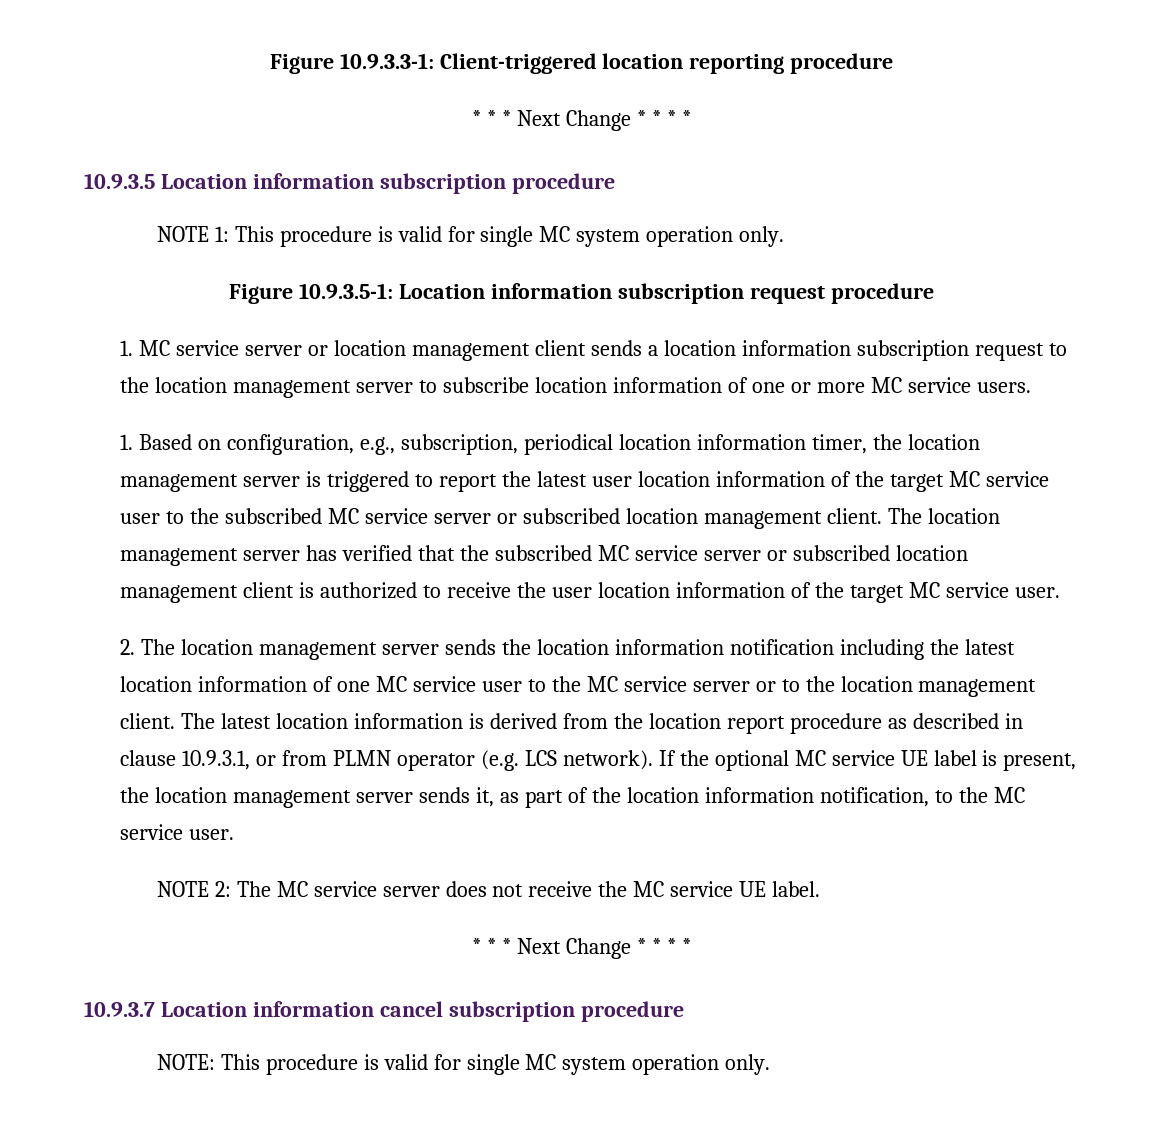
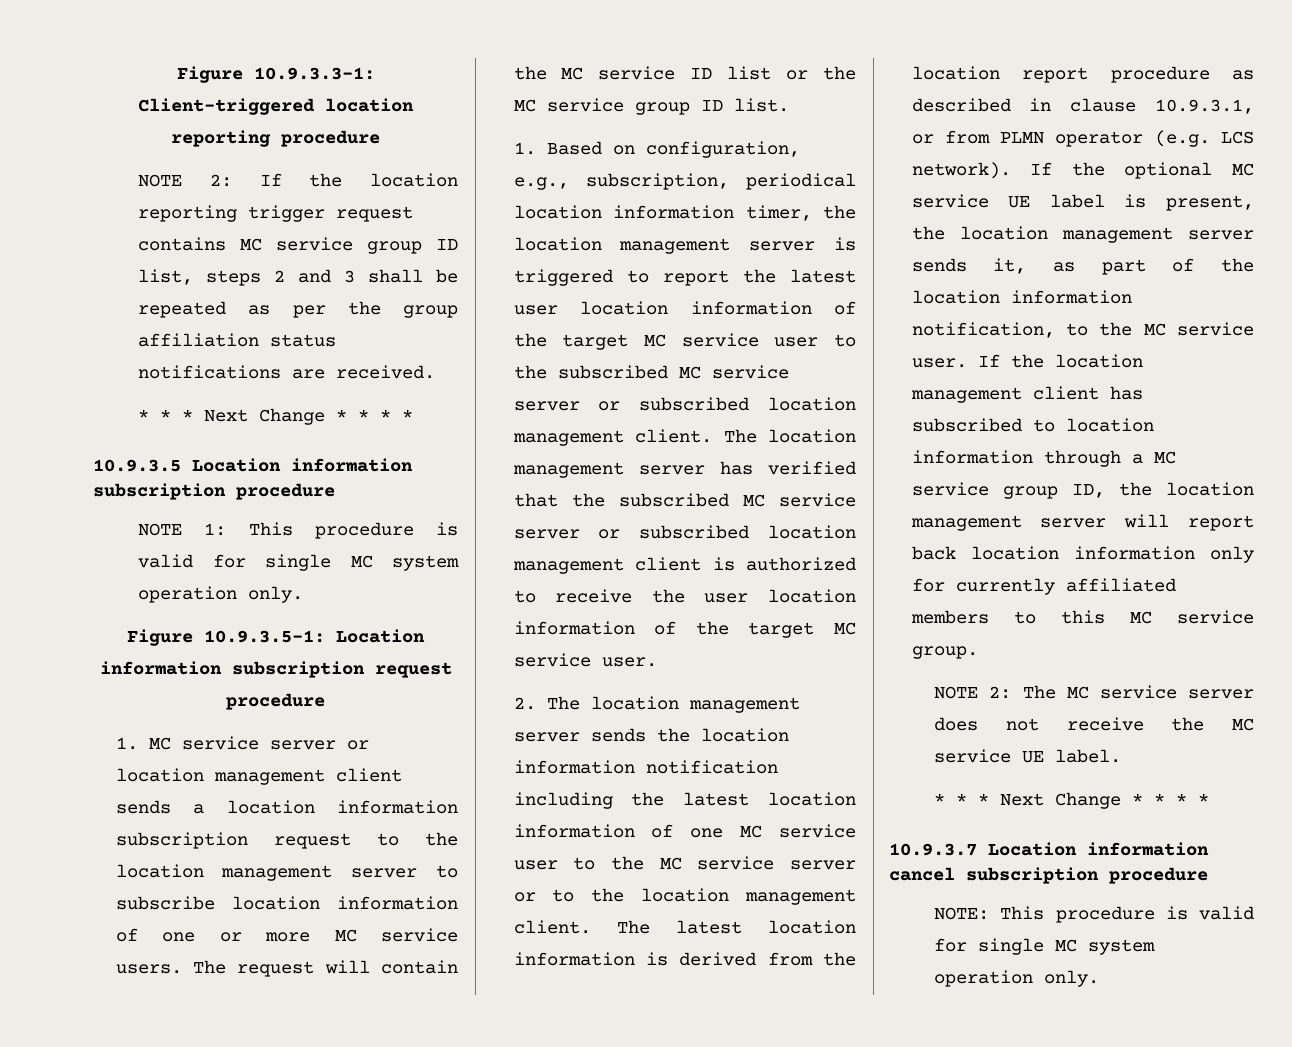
+ NOTE 2: If the location reporting trigger request contains MC service group ID list, steps 2 and 3 shall be repeated as per the group affiliation status notifications are received.
+ The request will contain the MC service ID list or the MC service group ID list.
+ If the location management client has subscribed to location information through a MC service group ID, the location management server will report back location information only for currently affiliated members to this MC service group.

